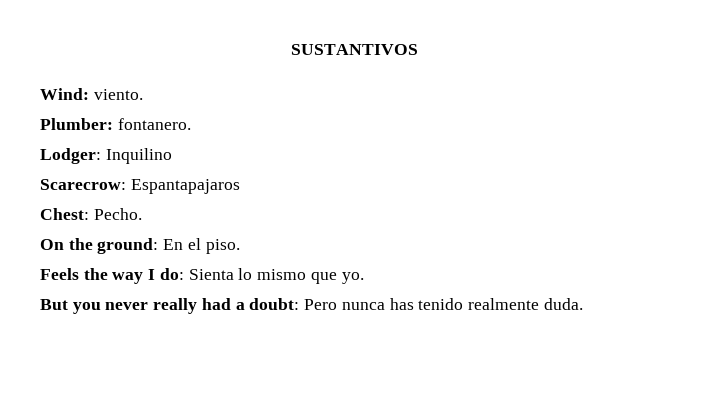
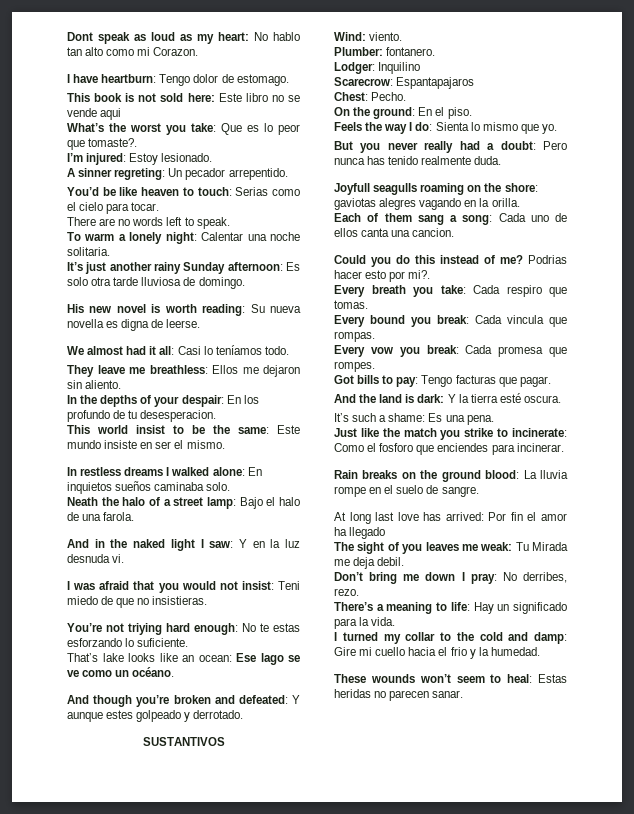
+ Dont speak as loud as my heart: No hablo tan alto como mi Corazon.
+ I have heartburn: Tengo dolor de estomago.
+ This book is not sold here: Este libro no se vende aqui
+ What’s the worst you take: Que es lo peor que tomaste?.
+ I’m injured: Estoy lesionado.
+ A sinner regreting: Un pecador arrepentido.
+ You’d be like heaven to touch: Serias como el cielo para tocar.
+ There are no words left to speak.
+ To warm a lonely night: Calentar una noche solitaria.
+ It’s just another rainy Sunday afternoon: Es solo otra tarde lluviosa de domingo.
+ His new novel is worth reading: Su nueva novella es digna de leerse.
+ We almost had it all: Casi lo teníamos todo.
+ They leave me breathless: Ellos me dejaron sin aliento.
+ In the depths of your despair: En los profundo de tu desesperacion.
+ This world insist to be the same: Este mundo insiste en ser el mismo.
+ In restless dreams I walked alone: En inquietos sueños caminaba solo.
+ Neath the halo of a street lamp: Bajo el halo de una farola.
+ And in the naked light I saw: Y en la luz desnuda vi.
+ I was afraid that you would not insist: Teni miedo de que no insistieras.
+ You’re not triying hard enough: No te estas esforzando lo suficiente.
+ That’s lake looks like an ocean: Ese lago se ve como un océano.
+ And though you’re broken and defeated: Y aunque estes golpeado y derrotado.
+ Joyfull seagulls roaming on the shore: gaviotas alegres vagando en la orilla.
+ Each of them sang a song: Cada uno de ellos canta una cancion.
+ Could you do this instead of me? Podrias hacer esto por mi?.
+ Every breath you take: Cada respiro que tomas.
+ Every bound you break: Cada vincula que rompas.
+ Every vow you break: Cada promesa que rompes.
+ Got bills to pay: Tengo facturas que pagar.
+ And the land is dark: Y la tierra esté oscura.
+ It’s such a shame: Es una pena.
+ Just like the match you strike to incinerate: Como el fosforo que enciendes para incinerar.
+ Rain breaks on the ground blood: La lluvia rompe en el suelo de sangre.
+ At long last love has arrived: Por fin el amor ha llegado
+ The sight of you leaves me weak: Tu Mirada me deja debil.
+ Don’t bring me down I pray: No derribes, rezo.
+ There’s a meaning to life: Hay un significado para la vida.
+ I turned my collar to the cold and damp: Gire mi cuello hacia el frio y la humedad.
+ These wounds won’t seem to heal: Estas heridas no parecen sanar.

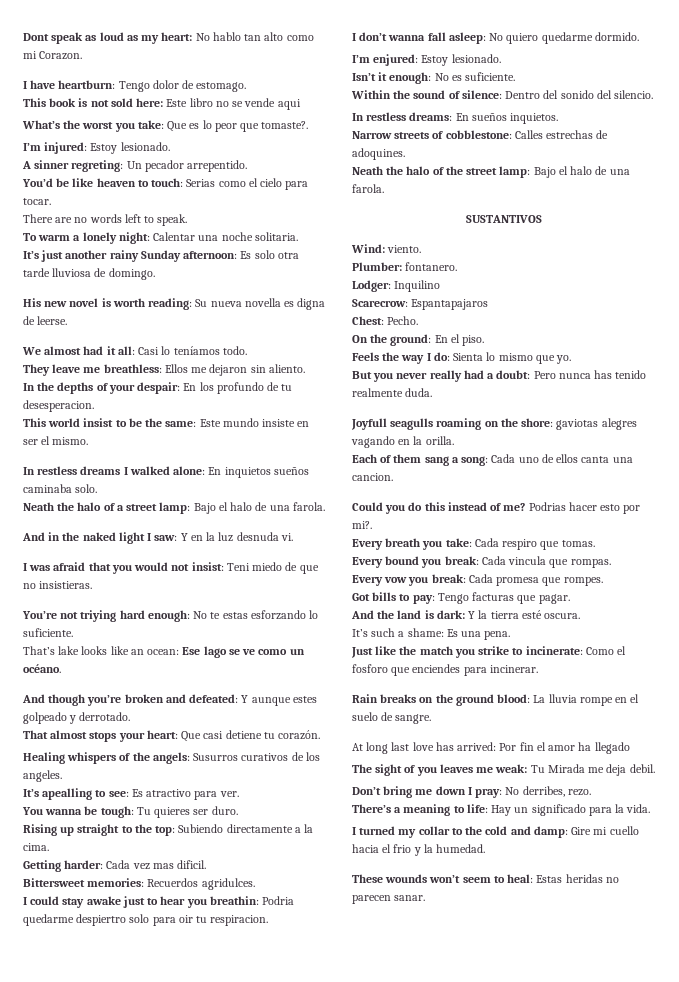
+ That almost stops your heart: Que casi detiene tu corazón.
+ Healing whispers of the angels: Susurros curativos de los angeles.
+ It’s apealling to see: Es atractivo para ver.
+ You wanna be tough: Tu quieres ser duro.
+ Rising up straight to the top: Subiendo directamente a la cima.
+ Getting harder: Cada vez mas dificil.
+ Bittersweet memories: Recuerdos agridulces.
+ I could stay awake just to hear you breathin: Podria quedarme despiertro solo para oir tu respiracion.
+ I don’t wanna fall asleep: No quiero quedarme dormido.
+ I’m enjured: Estoy lesionado.
+ Isn’t it enough: No es suficiente.
+ Within the sound of silence: Dentro del sonido del silencio.
+ In restless dreams: En sueños inquietos.
+ Narrow streets of cobblestone: Calles estrechas de adoquines.
+ Neath the halo of the street lamp: Bajo el halo de una farola.

